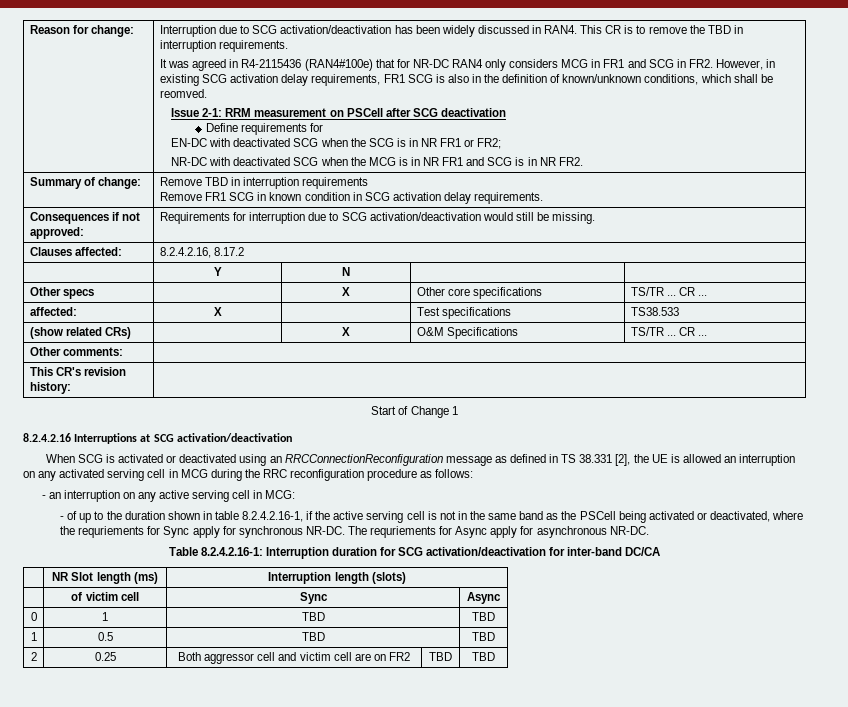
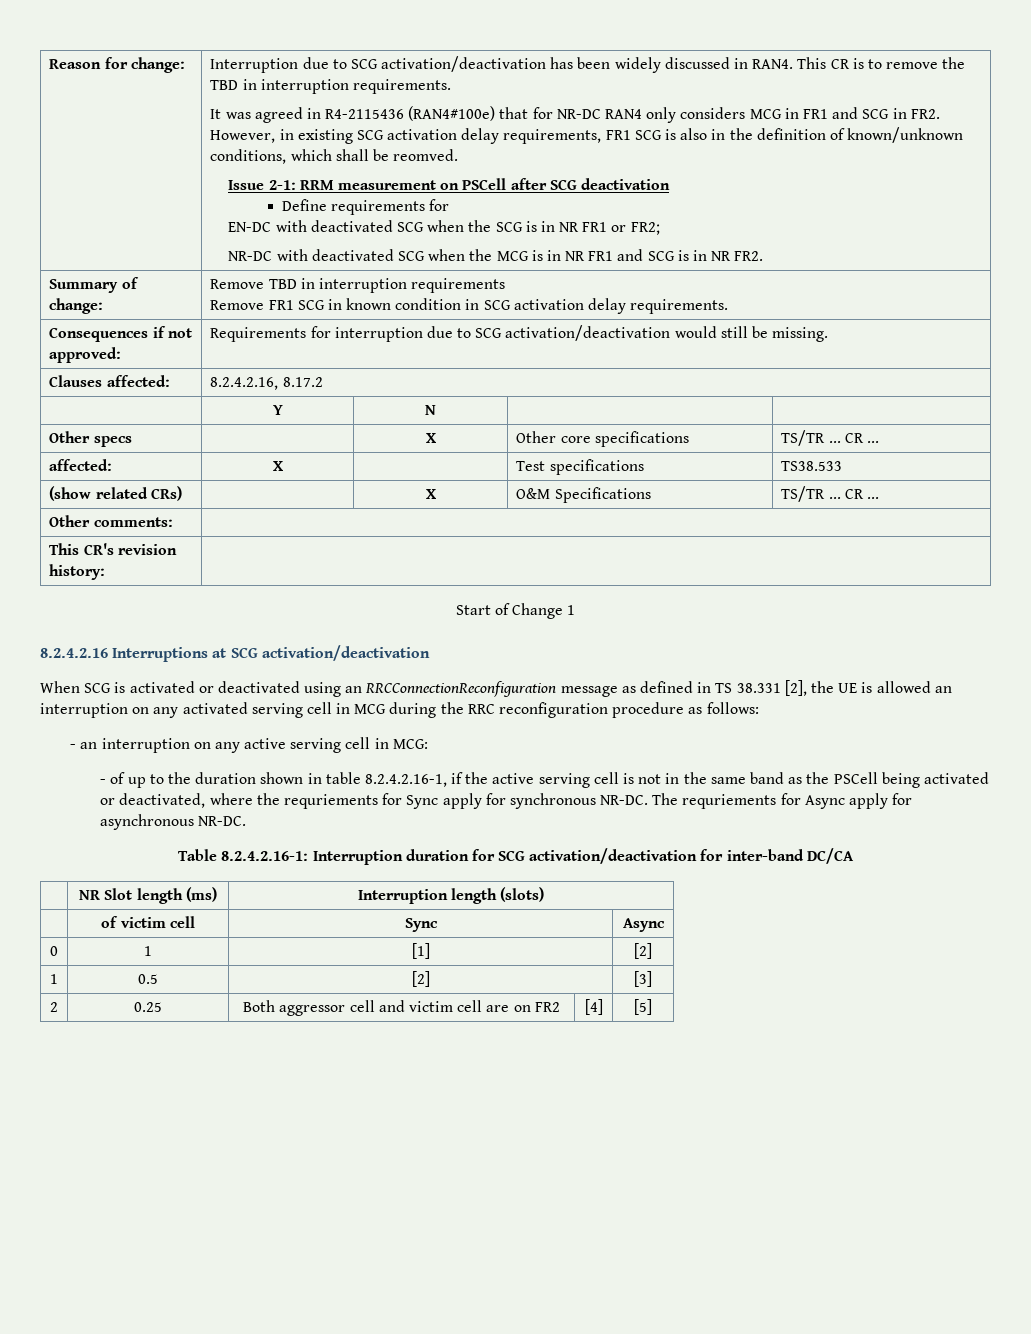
- 0 | 1 | TBD | TBD
+ 0 | 1 | [1] | [2]
- 1 | 0.5 | TBD | TBD
+ 1 | 0.5 | [2] | [3]
- 2 | 0.25 | Both aggressor cell and victim cell are on FR2 | TBD | TBD
+ 2 | 0.25 | Both aggressor cell and victim cell are on FR2 | [4] | [5]

